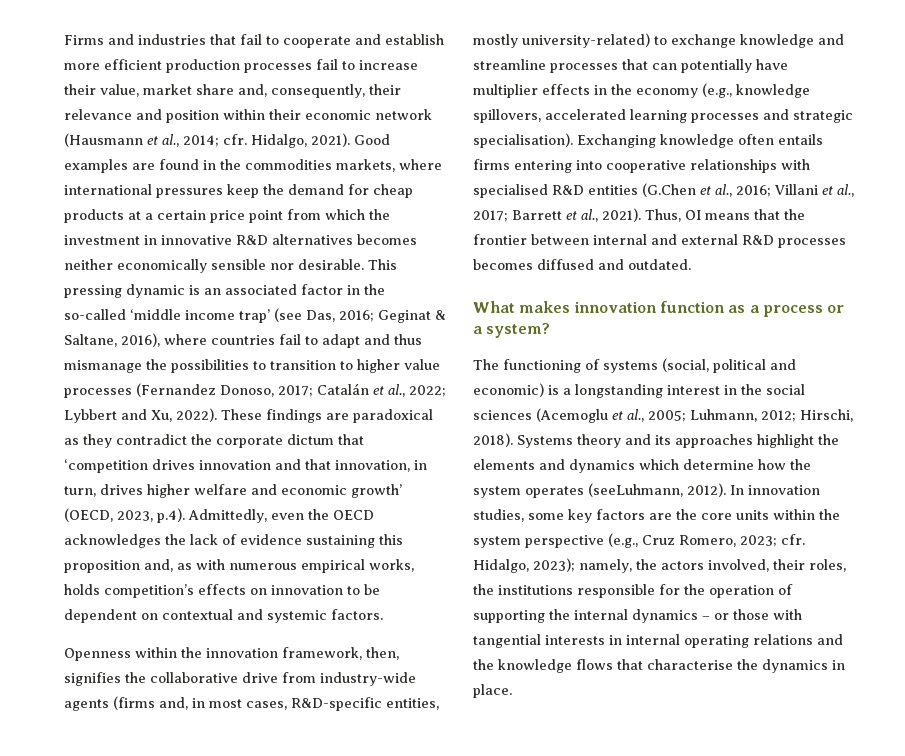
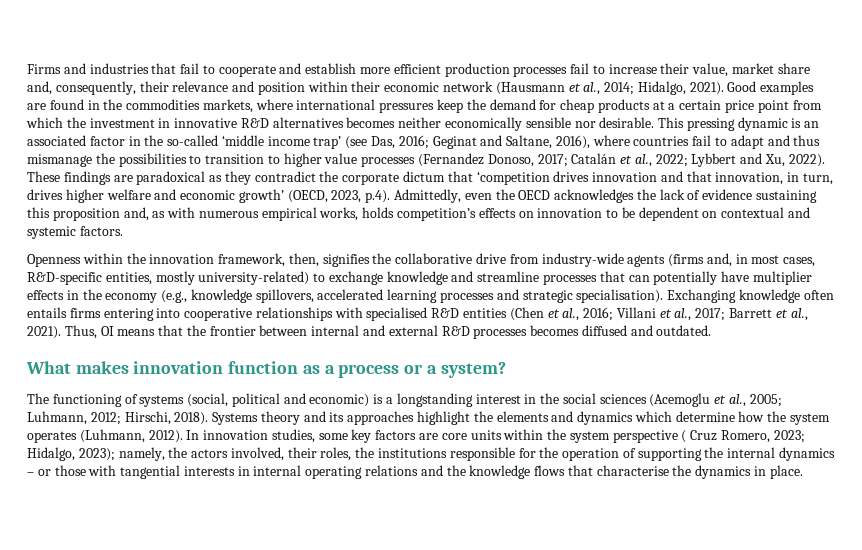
- Firms and industries that fail to cooperate and establish more efficient production processes fail to increase their value, market share and, consequently, their relevance and position within their economic network (Hausmann et al., 2014; cfr. Hidalgo, 2021).
+ Firms and industries that fail to cooperate and establish more efficient production processes fail to increase their value, market share and, consequently, their relevance and position within their economic network (Hausmann et al., 2014; Hidalgo, 2021).
- This pressing dynamic is an associated factor in the so-called ‘middle income trap’ (see Das, 2016; Geginat & Saltane, 2016), where countries fail to adapt and thus mismanage the possibilities to transition to higher value processes (Fernandez Donoso, 2017; Catalán et al., 2022; Lybbert and Xu, 2022).
+ This pressing dynamic is an associated factor in the so-called ‘middle income trap’ (see Das, 2016; Geginat and Saltane, 2016), where countries fail to adapt and thus mismanage the possibilities to transition to higher value processes (Fernandez Donoso, 2017; Catalán et al., 2022; Lybbert and Xu, 2022).
- Exchanging knowledge often entails firms entering into cooperative relationships with specialised R&D entities (G.Chen et al., 2016; Villani et al., 2017; Barrett et al., 2021).
+ Exchanging knowledge often entails firms entering into cooperative relationships with specialised R&D entities (Chen et al., 2016; Villani et al., 2017; Barrett et al., 2021).
- Systems theory and its approaches highlight the elements and dynamics which determine how the system operates (seeLuhmann, 2012).
+ Systems theory and its approaches highlight the elements and dynamics which determine how the system operates (Luhmann, 2012).
- In innovation studies, some key factors are the core units within the system perspective (e.g., Cruz Romero, 2023; cfr. Hidalgo, 2023); namely, the actors involved, their roles, the institutions responsible for the operation of supporting the internal dynamics – or those with tangential interests in internal operating relations and the knowledge flows that characterise the dynamics in place.
+ In innovation studies, some key factors are core units within the system perspective ( Cruz Romero, 2023; Hidalgo, 2023); namely, the actors involved, their roles, the institutions responsible for the operation of supporting the internal dynamics – or those with tangential interests in internal operating relations and the knowledge flows that characterise the dynamics in place.

